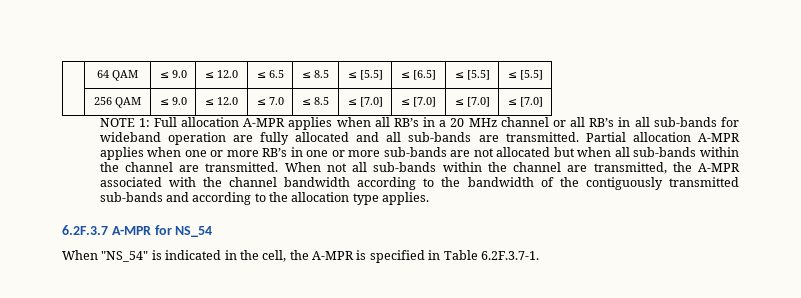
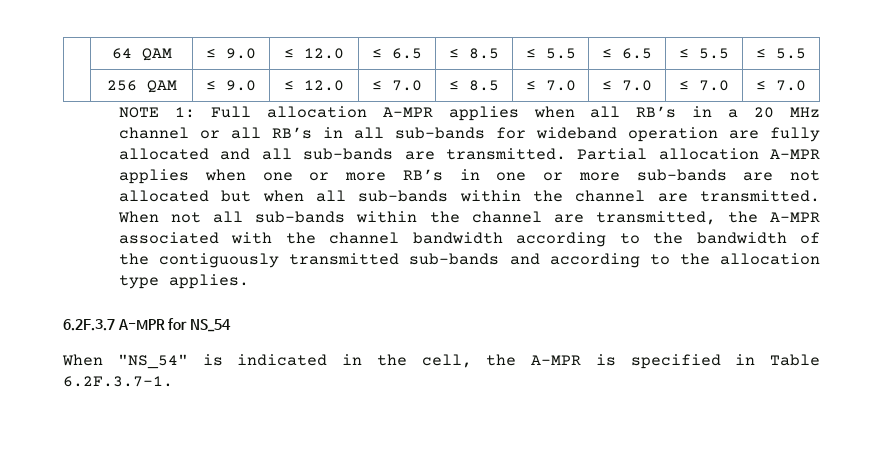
- | 64 QAM | ≤ 9.0 | ≤ 12.0 | ≤ 6.5 | ≤ 8.5 | ≤ [5.5] | ≤ [6.5] | ≤ [5.5] | ≤ [5.5]
+ | 64 QAM | ≤ 9.0 | ≤ 12.0 | ≤ 6.5 | ≤ 8.5 | ≤ 5.5 | ≤ 6.5 | ≤ 5.5 | ≤ 5.5
- | 256 QAM | ≤ 9.0 | ≤ 12.0 | ≤ 7.0 | ≤ 8.5 | ≤ [7.0] | ≤ [7.0] | ≤ [7.0] | ≤ [7.0]
+ | 256 QAM | ≤ 9.0 | ≤ 12.0 | ≤ 7.0 | ≤ 8.5 | ≤ 7.0 | ≤ 7.0 | ≤ 7.0 | ≤ 7.0

